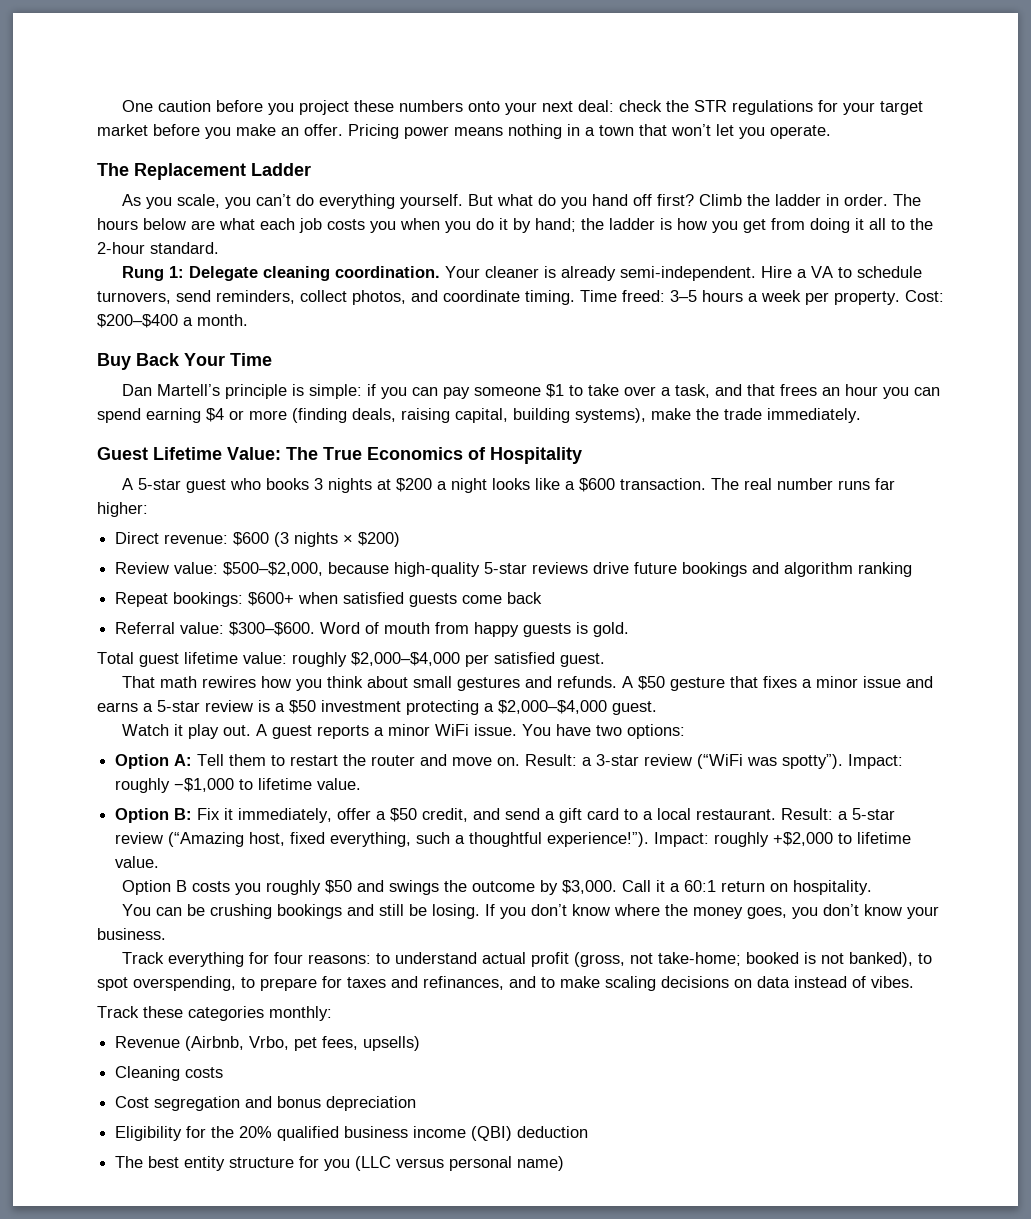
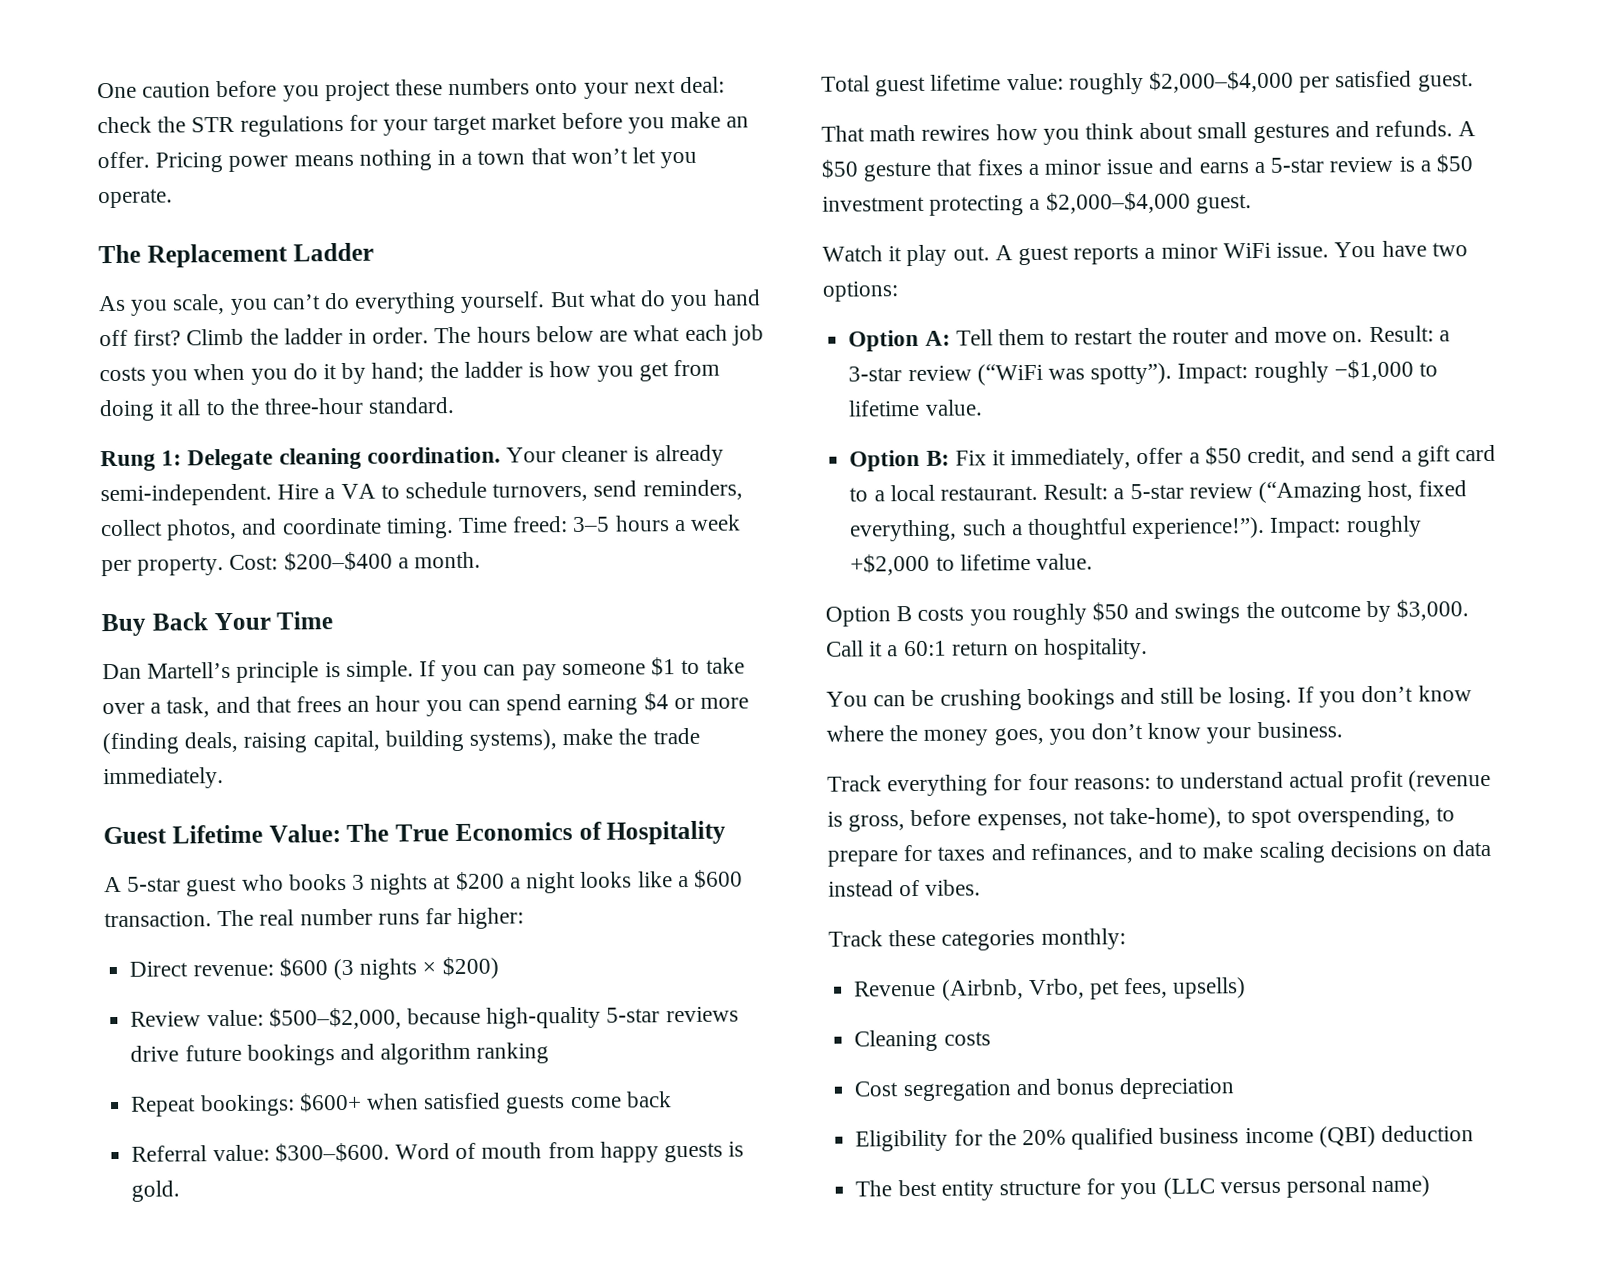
- The hours below are what each job costs you when you do it by hand; the ladder is how you get from doing it all to the 2-hour standard.
+ The hours below are what each job costs you when you do it by hand; the ladder is how you get from doing it all to the three-hour standard.
- Dan Martell’s principle is simple: if you can pay someone $1 to take over a task, and that frees an hour you can spend earning $4 or more (finding deals, raising capital, building systems), make the trade immediately.
+ Dan Martell’s principle is simple. If you can pay someone $1 to take over a task, and that frees an hour you can spend earning $4 or more (finding deals, raising capital, building systems), make the trade immediately.
- Track everything for four reasons: to understand actual profit (gross, not take-home; booked is not banked), to spot overspending, to prepare for taxes and refinances, and to make scaling decisions on data instead of vibes.
+ Track everything for four reasons: to understand actual profit (revenue is gross, before expenses, not take-home), to spot overspending, to prepare for taxes and refinances, and to make scaling decisions on data instead of vibes.

